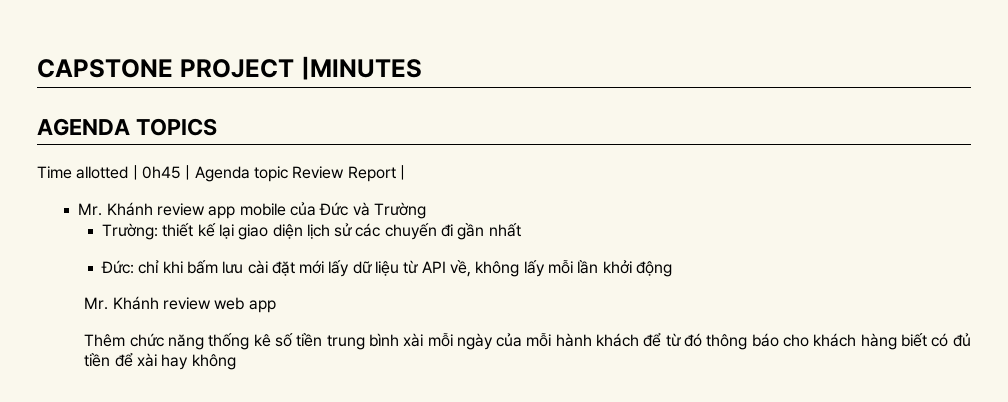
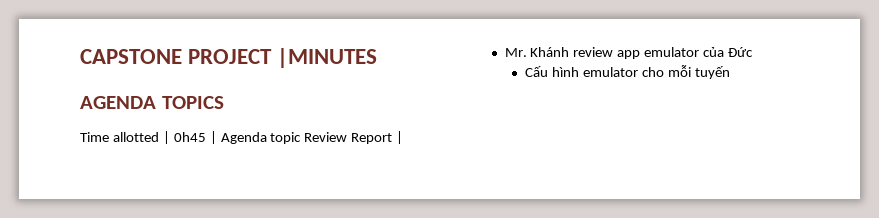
- Mr. Khánh review app mobile của Đức và Trường
- Trường: thiết kế lại giao diện lịch sử các chuyến đi gần nhất
- Đức: chỉ khi bấm lưu cài đặt mới lấy dữ liệu từ API về, không lấy mỗi lần khởi động
- Mr. Khánh review web app
- Thêm chức năng thống kê số tiền trung bình xài mỗi ngày của mỗi hành khách để từ đó thông báo cho khách hàng biết có đủ tiền để xài hay không
+ Mr. Khánh review app emulator của Đức
+ Cấu hình emulator cho mỗi tuyến

